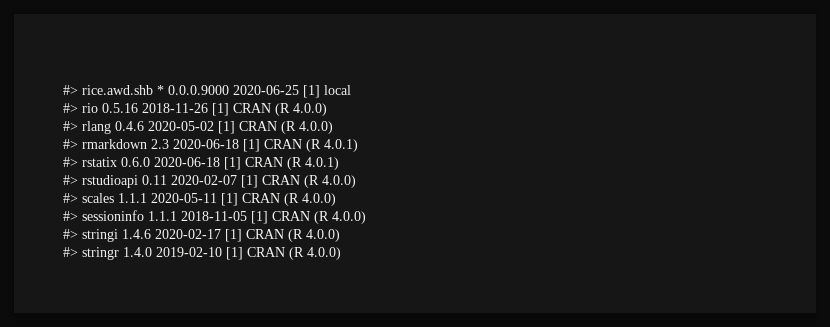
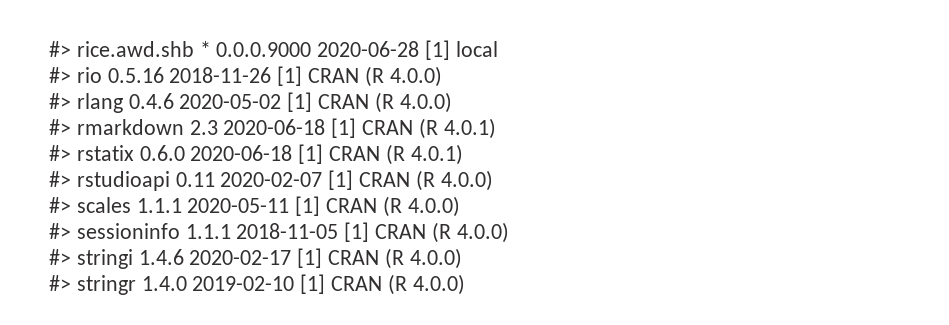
- #> rice.awd.shb * 0.0.0.9000 2020-06-25 [1] local
+ #> rice.awd.shb * 0.0.0.9000 2020-06-28 [1] local

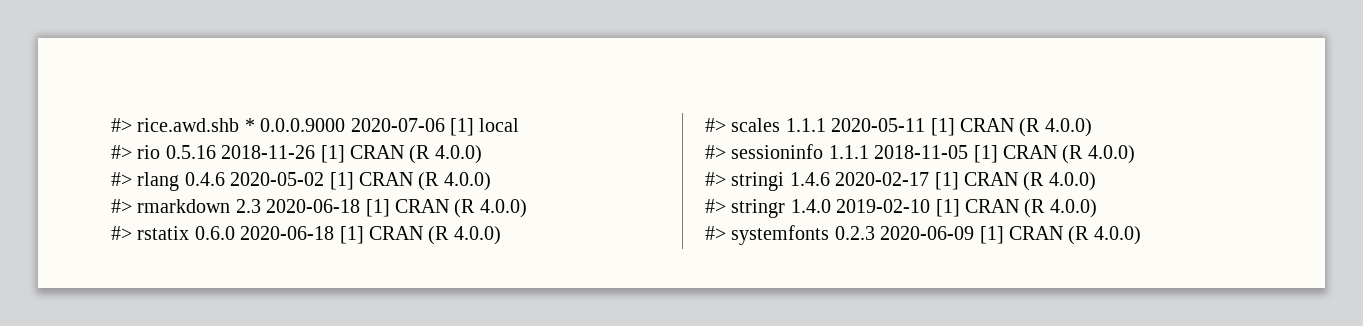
- #> rice.awd.shb * 0.0.0.9000 2020-06-28 [1] local
+ #> rice.awd.shb * 0.0.0.9000 2020-07-06 [1] local
- #> rmarkdown 2.3 2020-06-18 [1] CRAN (R 4.0.1)
+ #> rmarkdown 2.3 2020-06-18 [1] CRAN (R 4.0.0)
- #> rstatix 0.6.0 2020-06-18 [1] CRAN (R 4.0.1)
- #> rstudioapi 0.11 2020-02-07 [1] CRAN (R 4.0.0)
+ #> rstatix 0.6.0 2020-06-18 [1] CRAN (R 4.0.0)
+ #> systemfonts 0.2.3 2020-06-09 [1] CRAN (R 4.0.0)

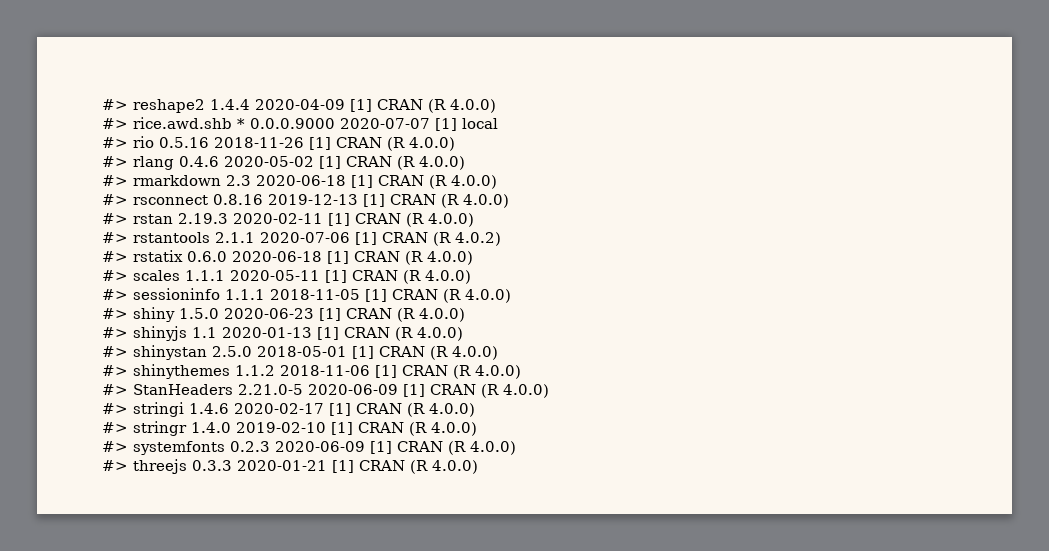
- #> rice.awd.shb * 0.0.0.9000 2020-07-06 [1] local
+ #> reshape2 1.4.4 2020-04-09 [1] CRAN (R 4.0.0)
+ #> rice.awd.shb * 0.0.0.9000 2020-07-07 [1] local
+ #> rsconnect 0.8.16 2019-12-13 [1] CRAN (R 4.0.0)
+ #> rstan 2.19.3 2020-02-11 [1] CRAN (R 4.0.0)
+ #> rstantools 2.1.1 2020-07-06 [1] CRAN (R 4.0.2)
+ #> shiny 1.5.0 2020-06-23 [1] CRAN (R 4.0.0)
+ #> shinyjs 1.1 2020-01-13 [1] CRAN (R 4.0.0)
+ #> shinystan 2.5.0 2018-05-01 [1] CRAN (R 4.0.0)
+ #> shinythemes 1.1.2 2018-11-06 [1] CRAN (R 4.0.0)
+ #> StanHeaders 2.21.0-5 2020-06-09 [1] CRAN (R 4.0.0)
+ #> threejs 0.3.3 2020-01-21 [1] CRAN (R 4.0.0)

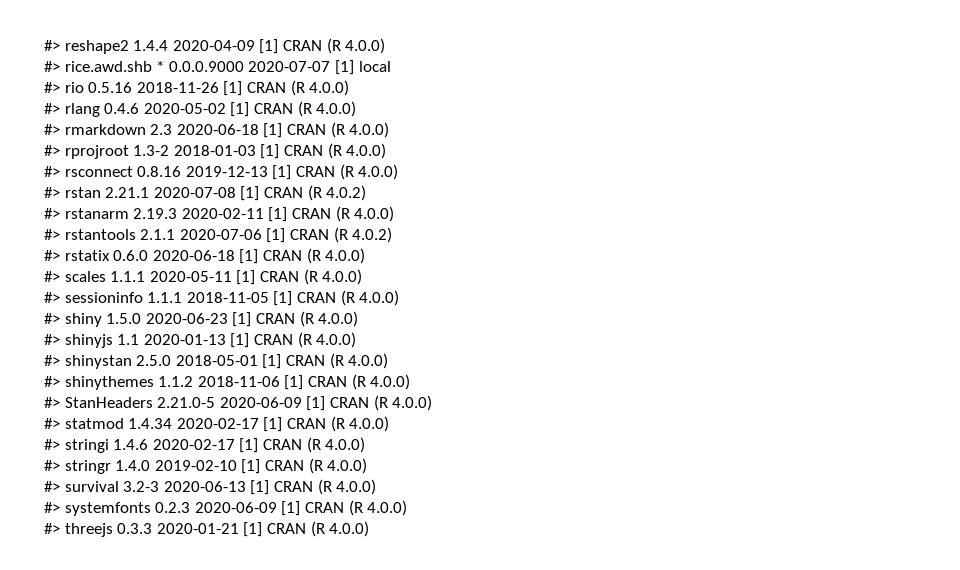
+ #> rprojroot 1.3-2 2018-01-03 [1] CRAN (R 4.0.0)
- #> rstan 2.19.3 2020-02-11 [1] CRAN (R 4.0.0)
+ #> rstan 2.21.1 2020-07-08 [1] CRAN (R 4.0.2)
+ #> rstanarm 2.19.3 2020-02-11 [1] CRAN (R 4.0.0)
+ #> statmod 1.4.34 2020-02-17 [1] CRAN (R 4.0.0)
+ #> survival 3.2-3 2020-06-13 [1] CRAN (R 4.0.0)

